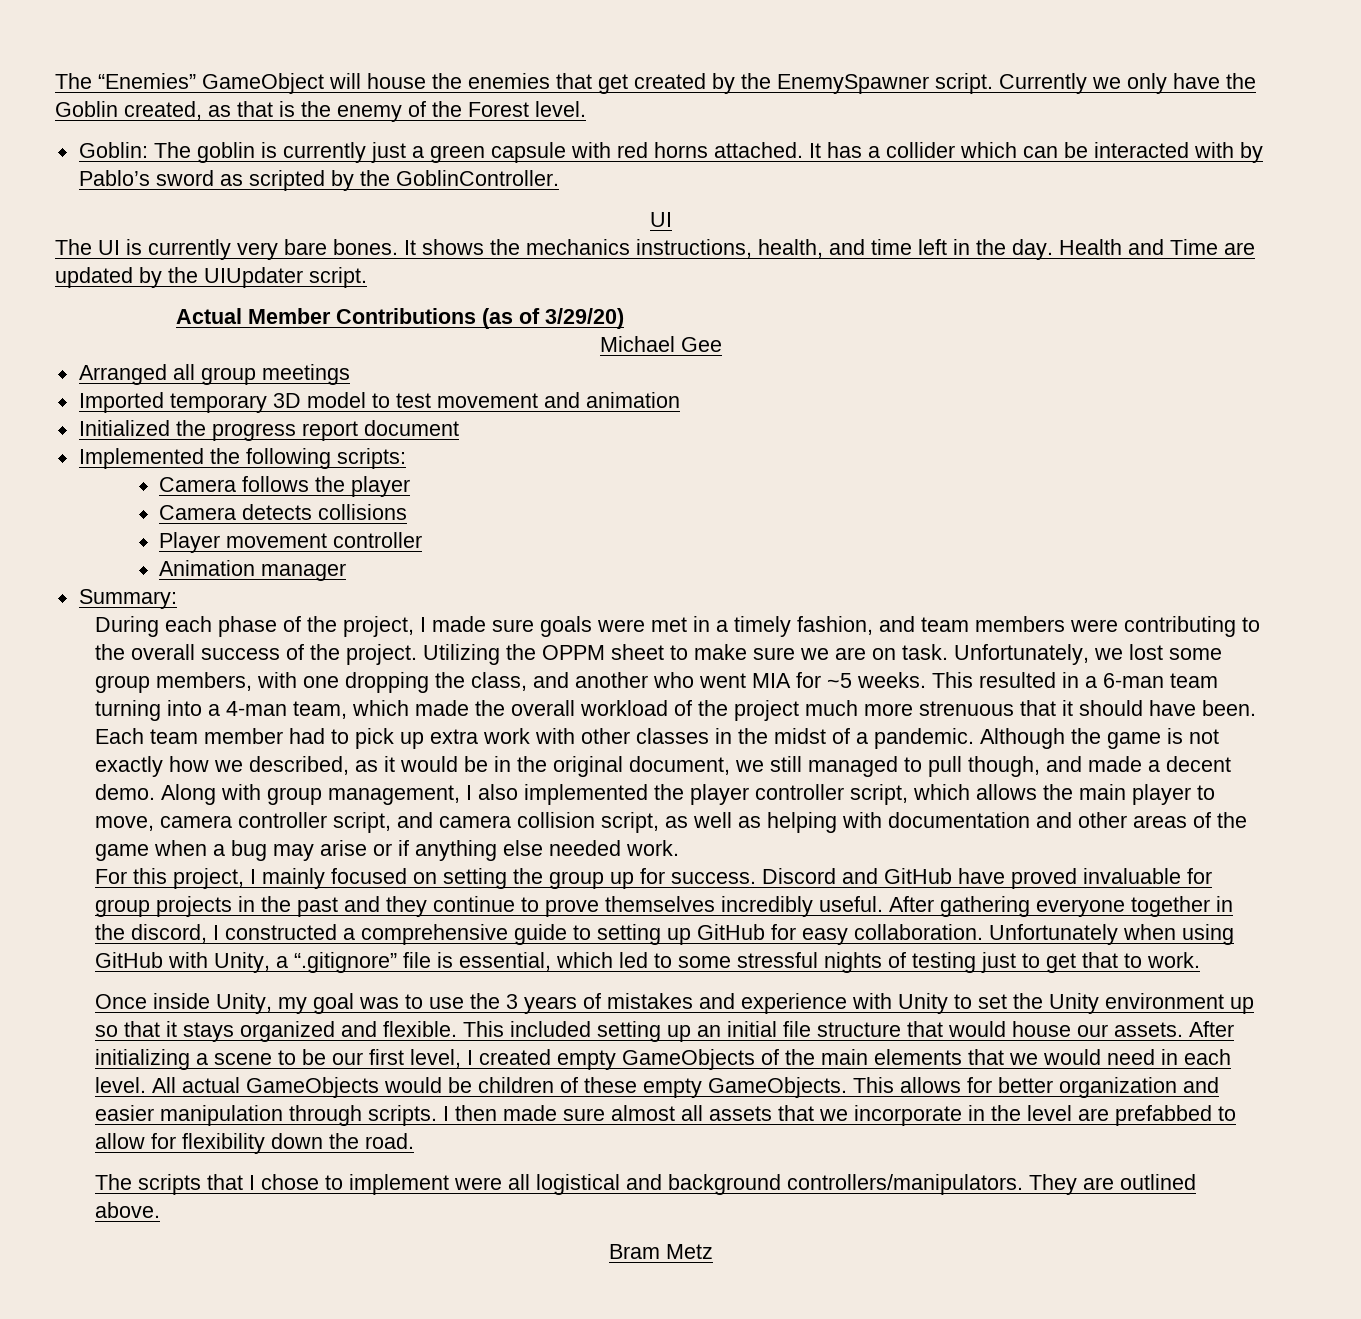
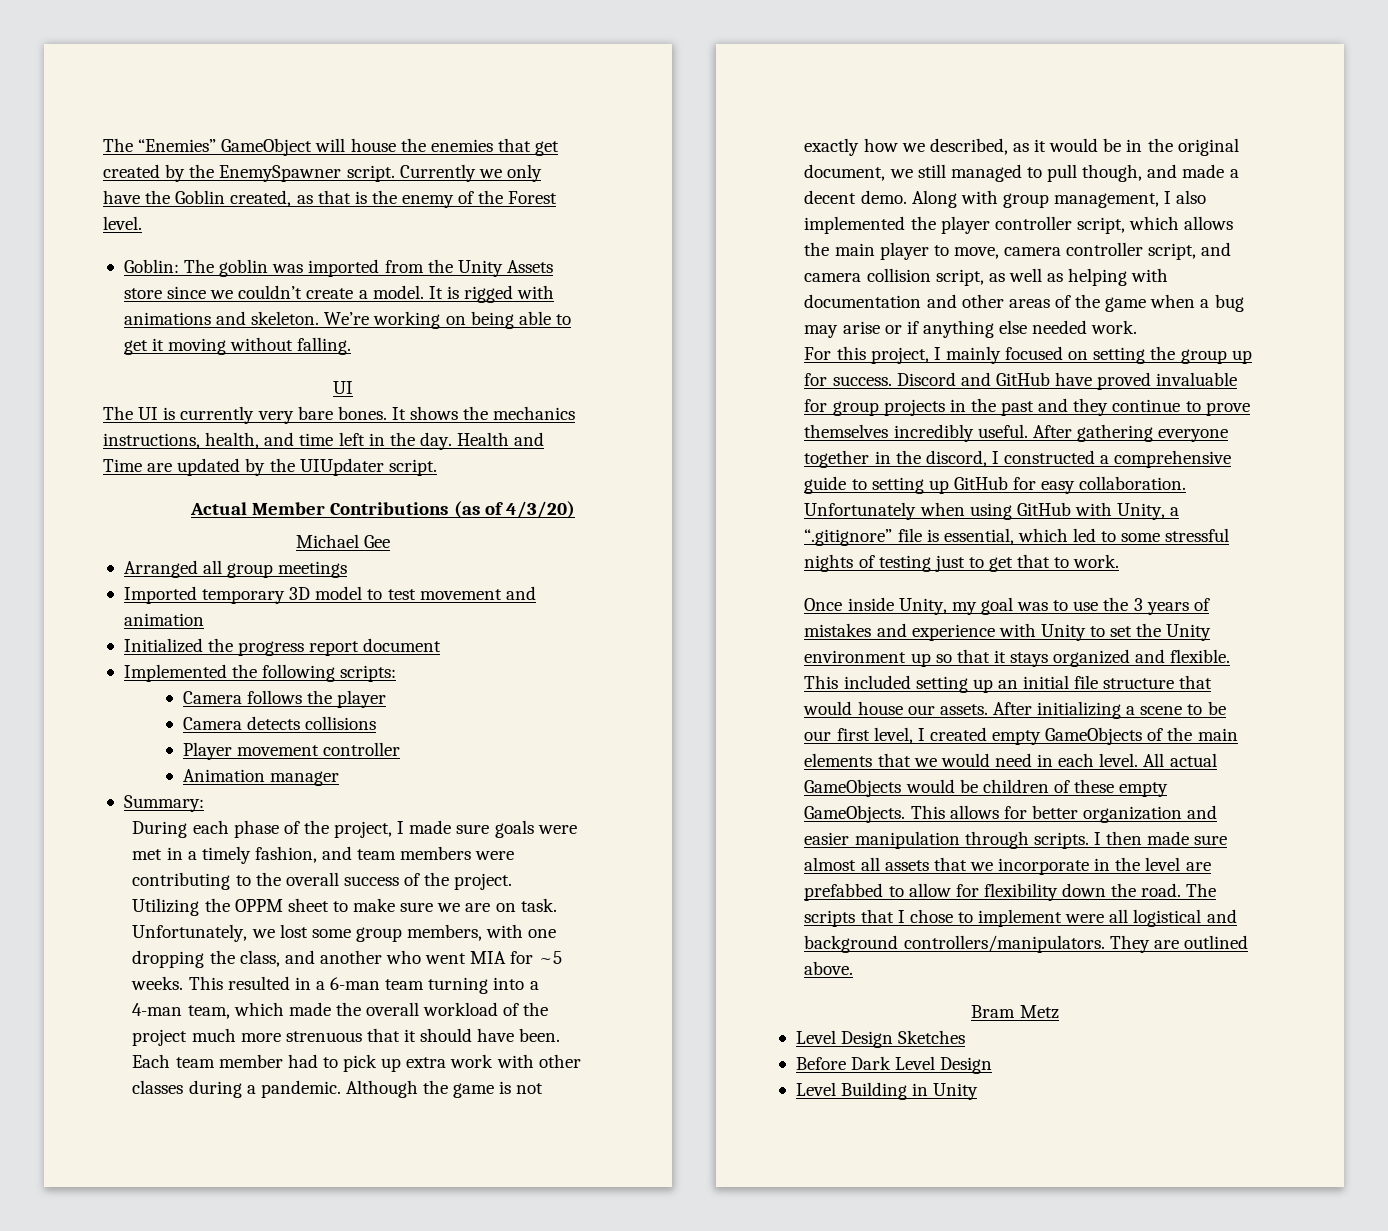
- Goblin: The goblin is currently just a green capsule with red horns attached. It has a collider which can be interacted with by Pablo’s sword as scripted by the GoblinController.
+ Goblin: The goblin was imported from the Unity Assets store since we couldn’t create a model. It is rigged with animations and skeleton. We’re working on being able to get it moving without falling.
- Actual Member Contributions (as of 3/29/20)
+ Actual Member Contributions (as of 4/3/20)
- Each team member had to pick up extra work with other classes in the midst of a pandemic.
+ Each team member had to pick up extra work with other classes during a pandemic.
- I then made sure almost all assets that we incorporate in the level are prefabbed to allow for flexibility down the road.
- The scripts that I chose to implement were all logistical and background controllers/manipulators.
+ I then made sure almost all assets that we incorporate in the level are prefabbed to allow for flexibility down the road. The scripts that I chose to implement were all logistical and background controllers/manipulators.
+ Level Design Sketches
+ Before Dark Level Design
+ Level Building in Unity

